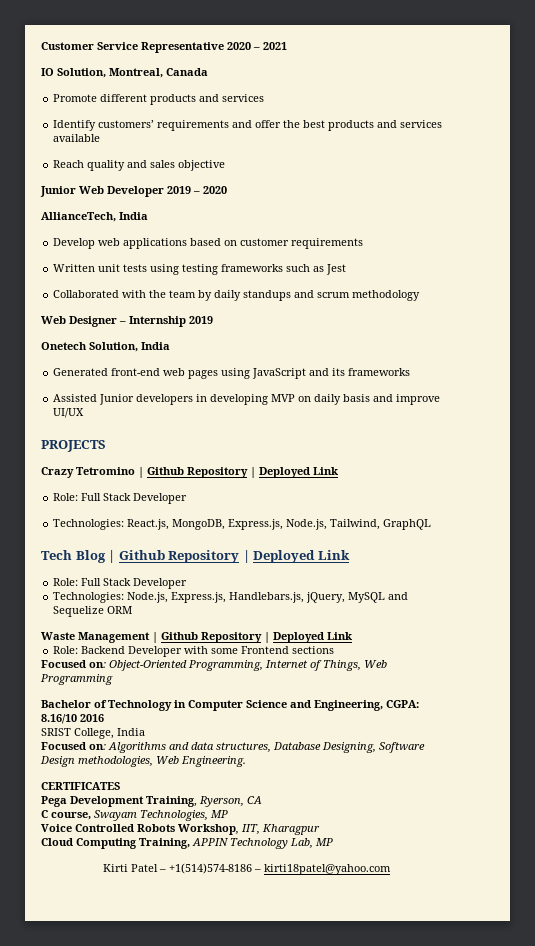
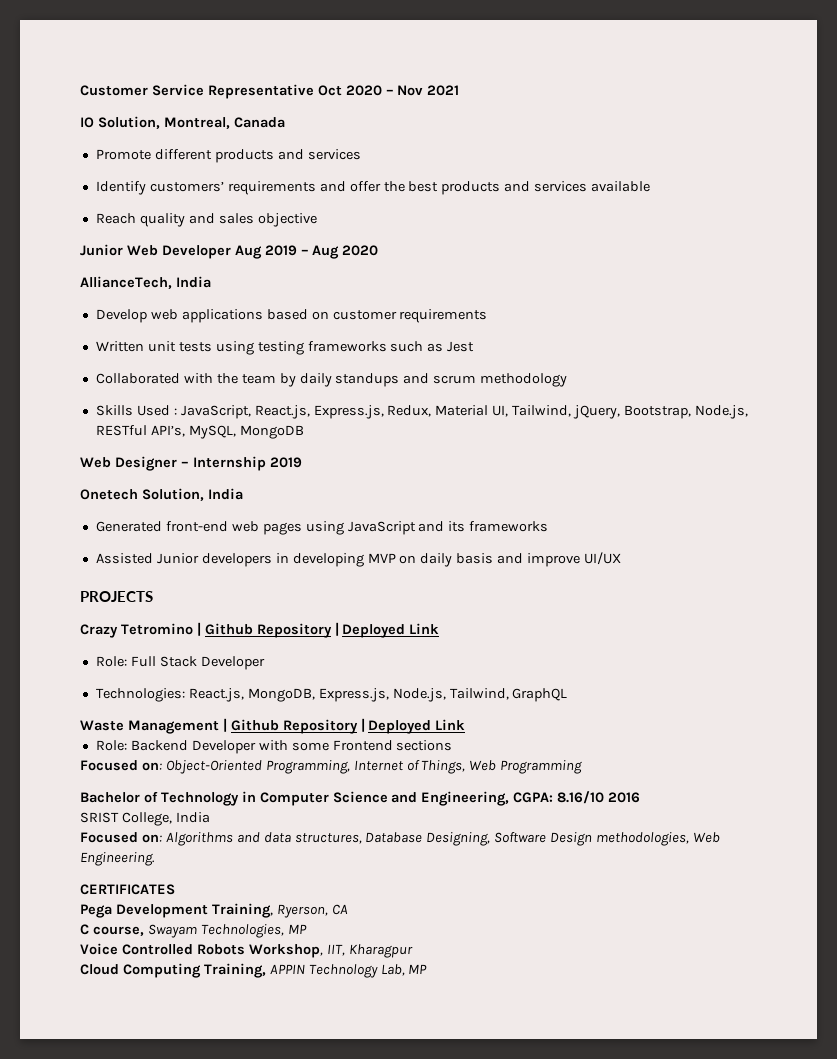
- Customer Service Representative 2020 – 2021
+ Customer Service Representative Oct 2020 – Nov 2021
- Junior Web Developer 2019 – 2020
+ Junior Web Developer Aug 2019 – Aug 2020
+ Skills Used : JavaScript, React.js, Express.js, Redux, Material UI, Tailwind, jQuery, Bootstrap, Node.js, RESTful API’s, MySQL, MongoDB
- Tech Blog | Github Repository | Deployed Link
- Role: Full Stack Developer
- Technologies: Node.js, Express.js, Handlebars.js, jQuery, MySQL and Sequelize ORM
- Kirti Patel – +1(514)574-8186 – kirti18patel@yahoo.com

